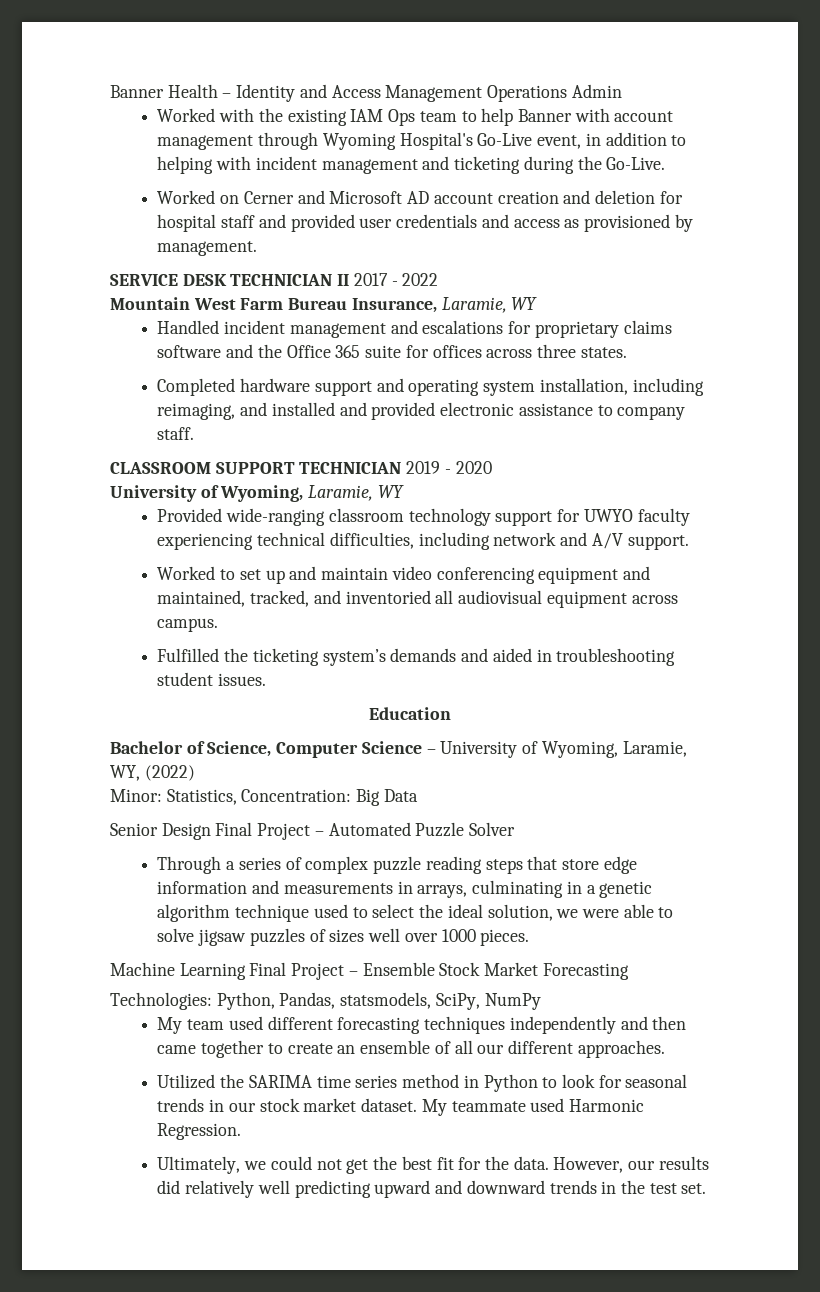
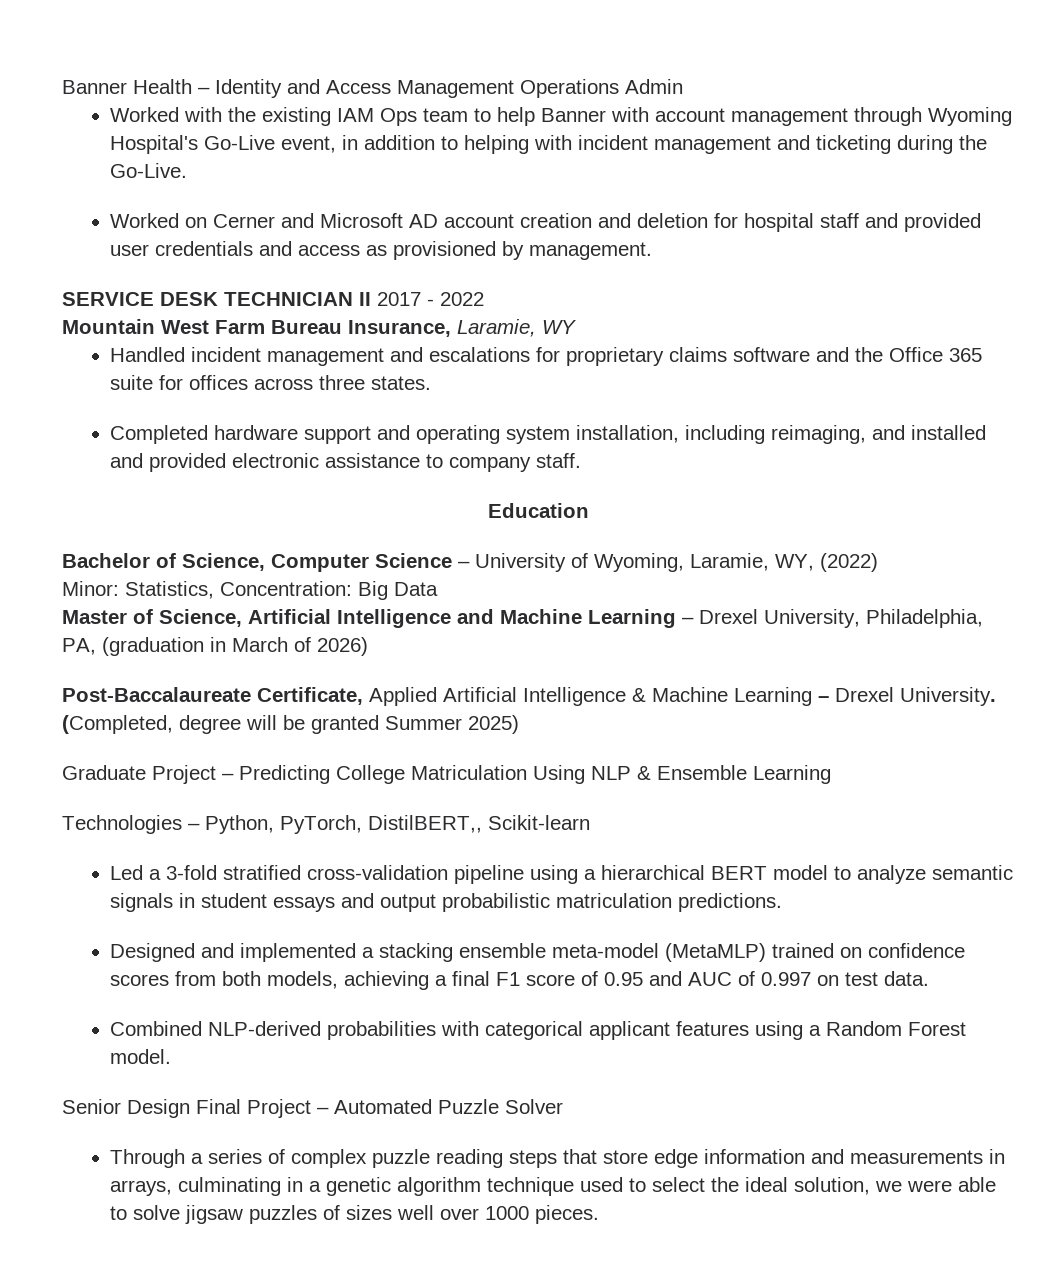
- CLASSROOM SUPPORT TECHNICIAN 2019 - 2020
- University of Wyoming, Laramie, WY
- Provided wide-ranging classroom technology support for UWYO faculty experiencing technical difficulties, including network and A/V support.
- Worked to set up and maintain video conferencing equipment and maintained, tracked, and inventoried all audiovisual equipment across campus.
- Fulfilled the ticketing system’s demands and aided in troubleshooting student issues.
+ Master of Science, Artificial Intelligence and Machine Learning – Drexel University, Philadelphia, PA, (graduation in March of 2026)
+ Post-Baccalaureate Certificate, Applied Artificial Intelligence & Machine Learning – Drexel University. (Completed, degree will be granted Summer 2025)
+ Graduate Project – Predicting College Matriculation Using NLP & Ensemble Learning
+ Technologies – Python, PyTorch, DistilBERT,, Scikit-learn
+ Led a 3-fold stratified cross-validation pipeline using a hierarchical BERT model to analyze semantic signals in student essays and output probabilistic matriculation predictions.
+ Designed and implemented a stacking ensemble meta-model (MetaMLP) trained on confidence scores from both models, achieving a final F1 score of 0.95 and AUC of 0.997 on test data.
+ Combined NLP-derived probabilities with categorical applicant features using a Random Forest model.
- Machine Learning Final Project – Ensemble Stock Market Forecasting
- Technologies: Python, Pandas, statsmodels, SciPy, NumPy
- My team used different forecasting techniques independently and then came together to create an ensemble of all our different approaches.
- Utilized the SARIMA time series method in Python to look for seasonal trends in our stock market dataset. My teammate used Harmonic Regression.
- Ultimately, we could not get the best fit for the data. However, our results did relatively well predicting upward and downward trends in the test set.

